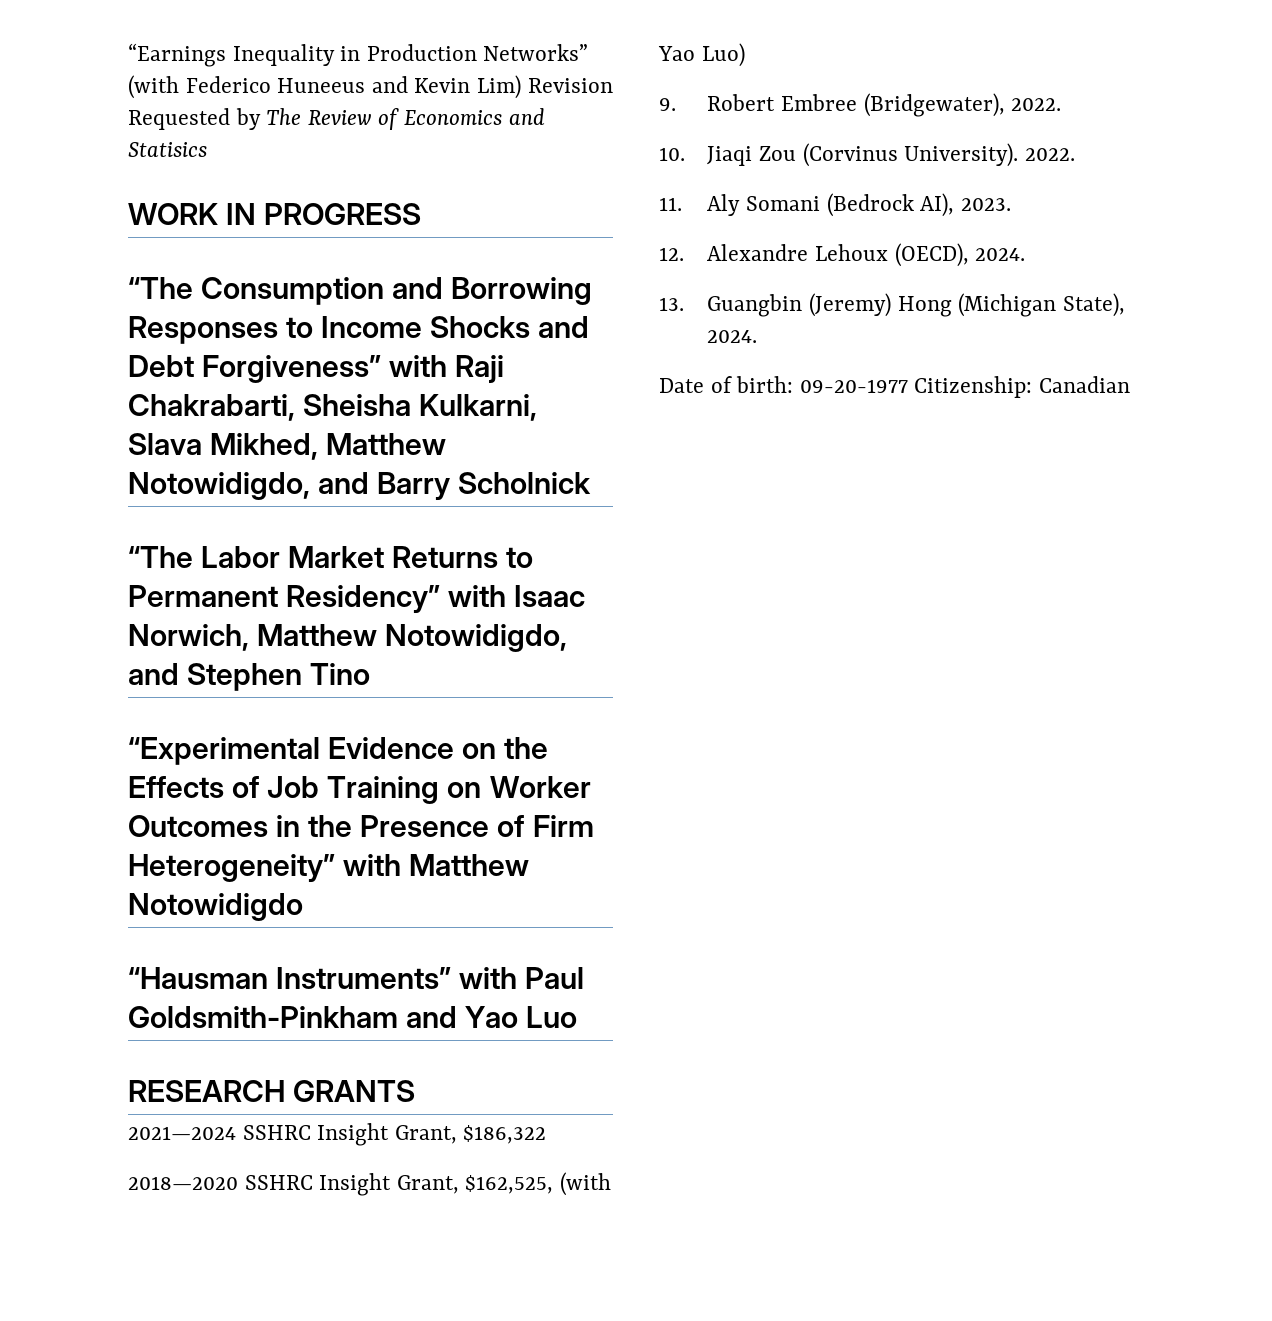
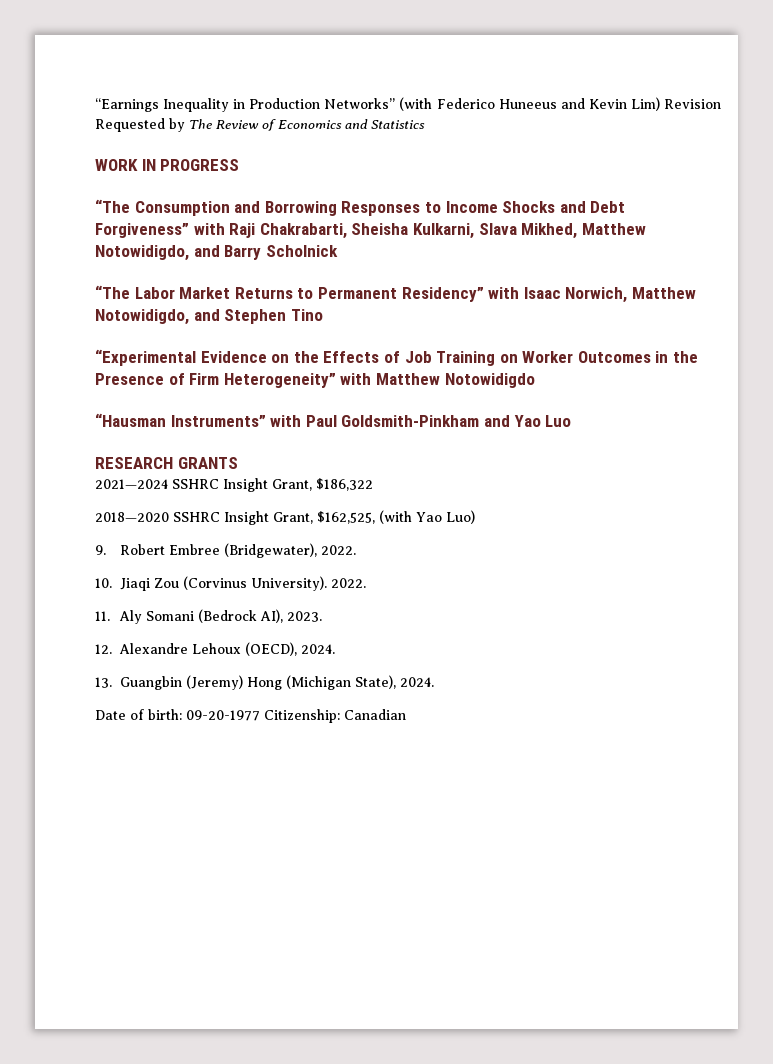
- “Earnings Inequality in Production Networks” (with Federico Huneeus and Kevin Lim) Revision Requested by The Review of Economics and Statisics
+ “Earnings Inequality in Production Networks” (with Federico Huneeus and Kevin Lim) Revision Requested by The Review of Economics and Statistics

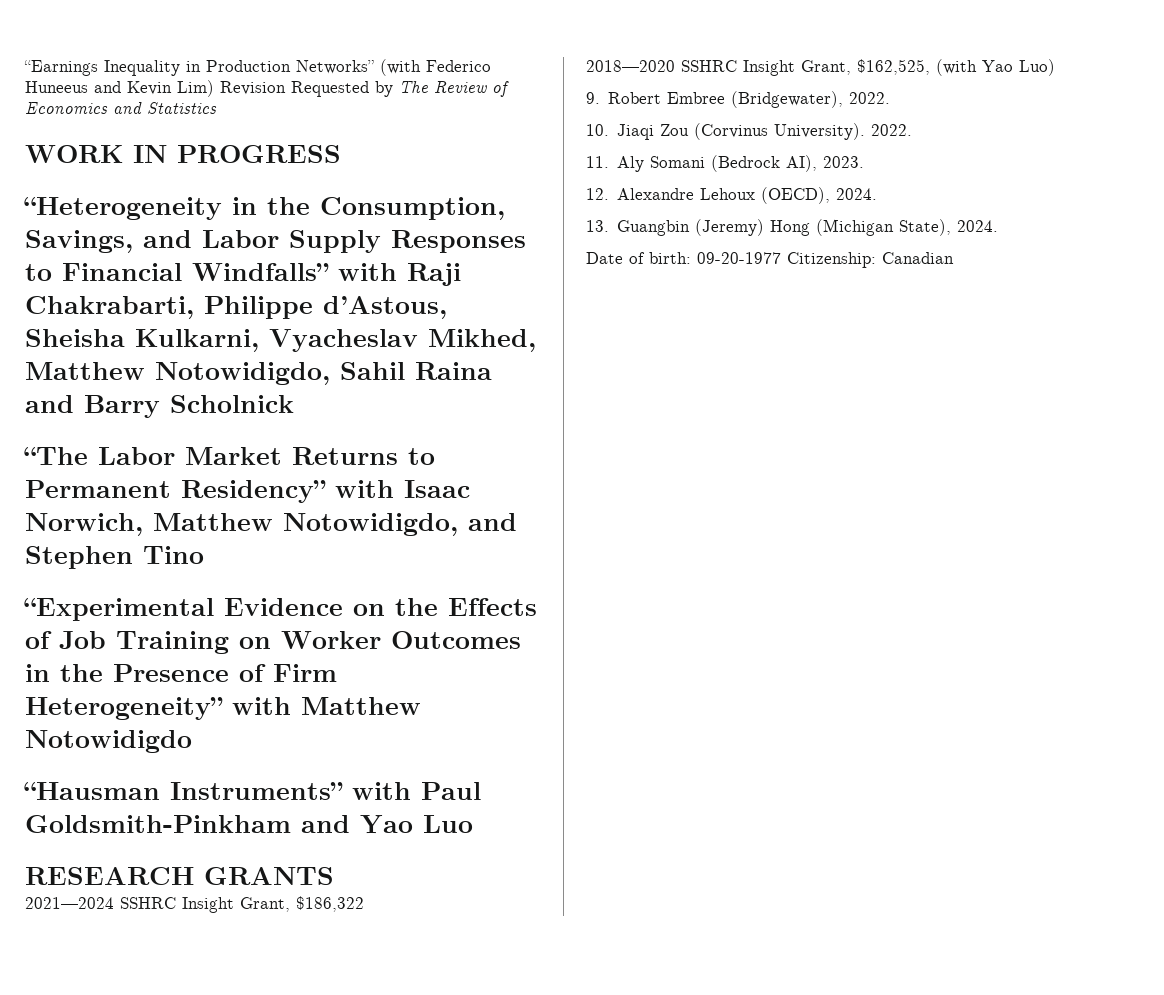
- “The Consumption and Borrowing Responses to Income Shocks and Debt Forgiveness” with Raji Chakrabarti, Sheisha Kulkarni, Slava Mikhed, Matthew Notowidigdo, and Barry Scholnick
+ “Heterogeneity in the Consumption, Savings, and Labor Supply Responses to Financial Windfalls” with Raji Chakrabarti, Philippe d’Astous, Sheisha Kulkarni, Vyacheslav Mikhed, Matthew Notowidigdo, Sahil Raina and Barry Scholnick

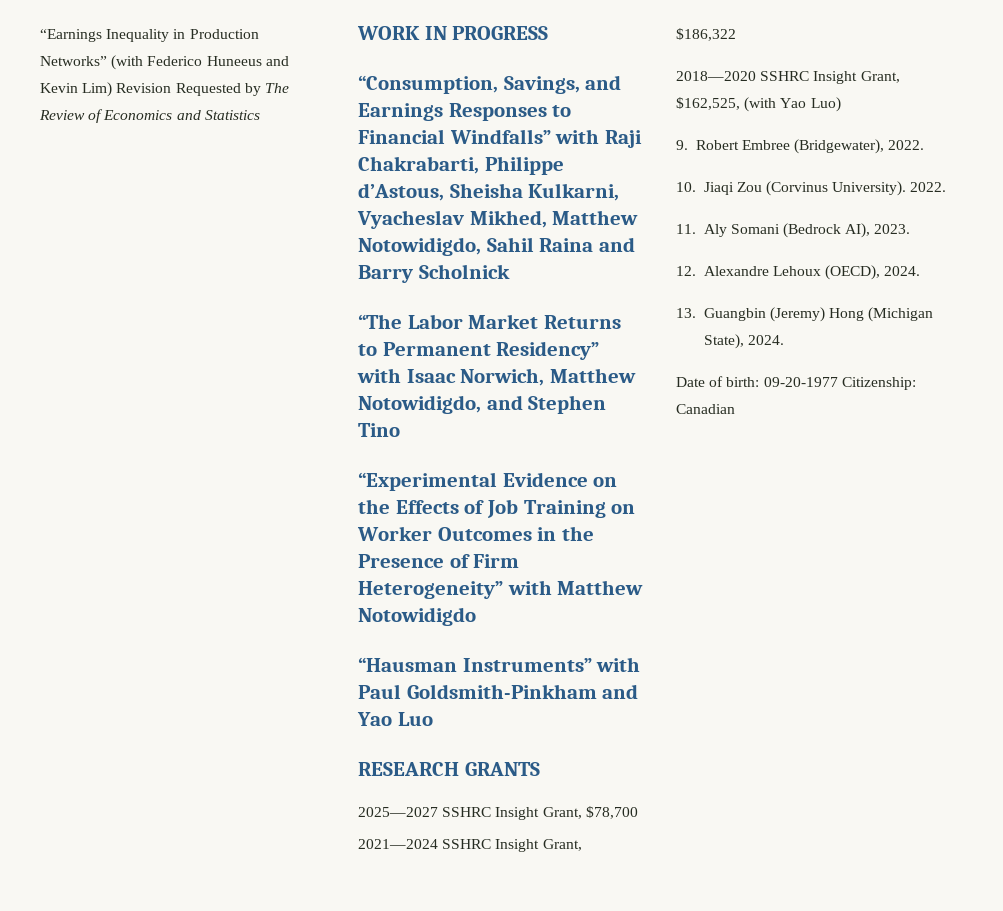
- “Heterogeneity in the Consumption, Savings, and Labor Supply Responses to Financial Windfalls” with Raji Chakrabarti, Philippe d’Astous, Sheisha Kulkarni, Vyacheslav Mikhed, Matthew Notowidigdo, Sahil Raina and Barry Scholnick
+ “Consumption, Savings, and Earnings Responses to Financial Windfalls” with Raji Chakrabarti, Philippe d’Astous, Sheisha Kulkarni, Vyacheslav Mikhed, Matthew Notowidigdo, Sahil Raina and Barry Scholnick
+ 2025—2027 SSHRC Insight Grant, $78,700

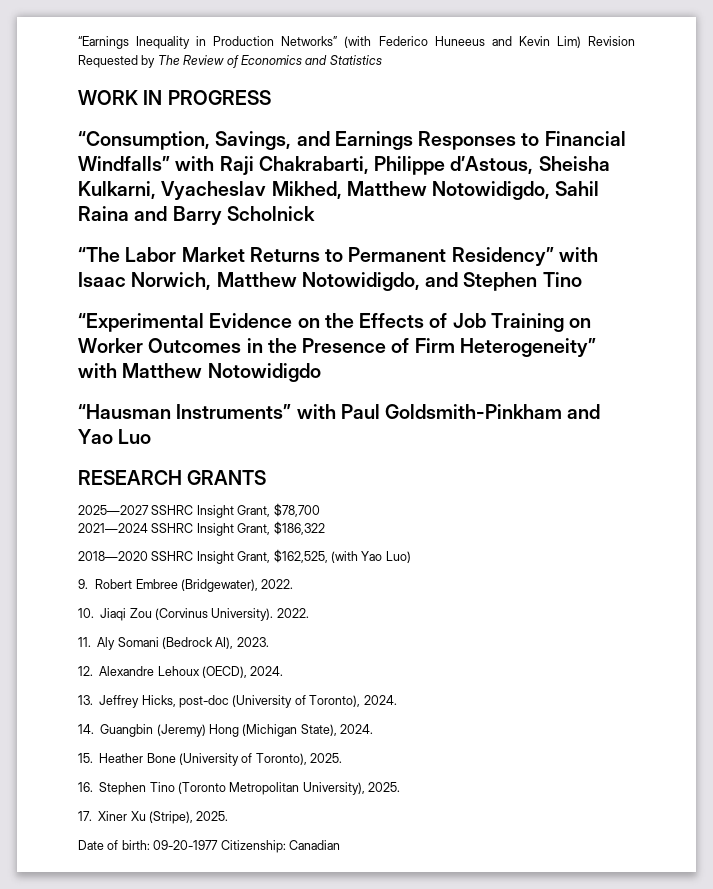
- 13. Guangbin (Jeremy) Hong (Michigan State), 2024.
+ 13. Jeffrey Hicks, post-doc (University of Toronto), 2024.
+ 14. Guangbin (Jeremy) Hong (Michigan State), 2024.
+ 15. Heather Bone (University of Toronto), 2025.
+ 16. Stephen Tino (Toronto Metropolitan University), 2025.
+ 17. Xiner Xu (Stripe), 2025.

